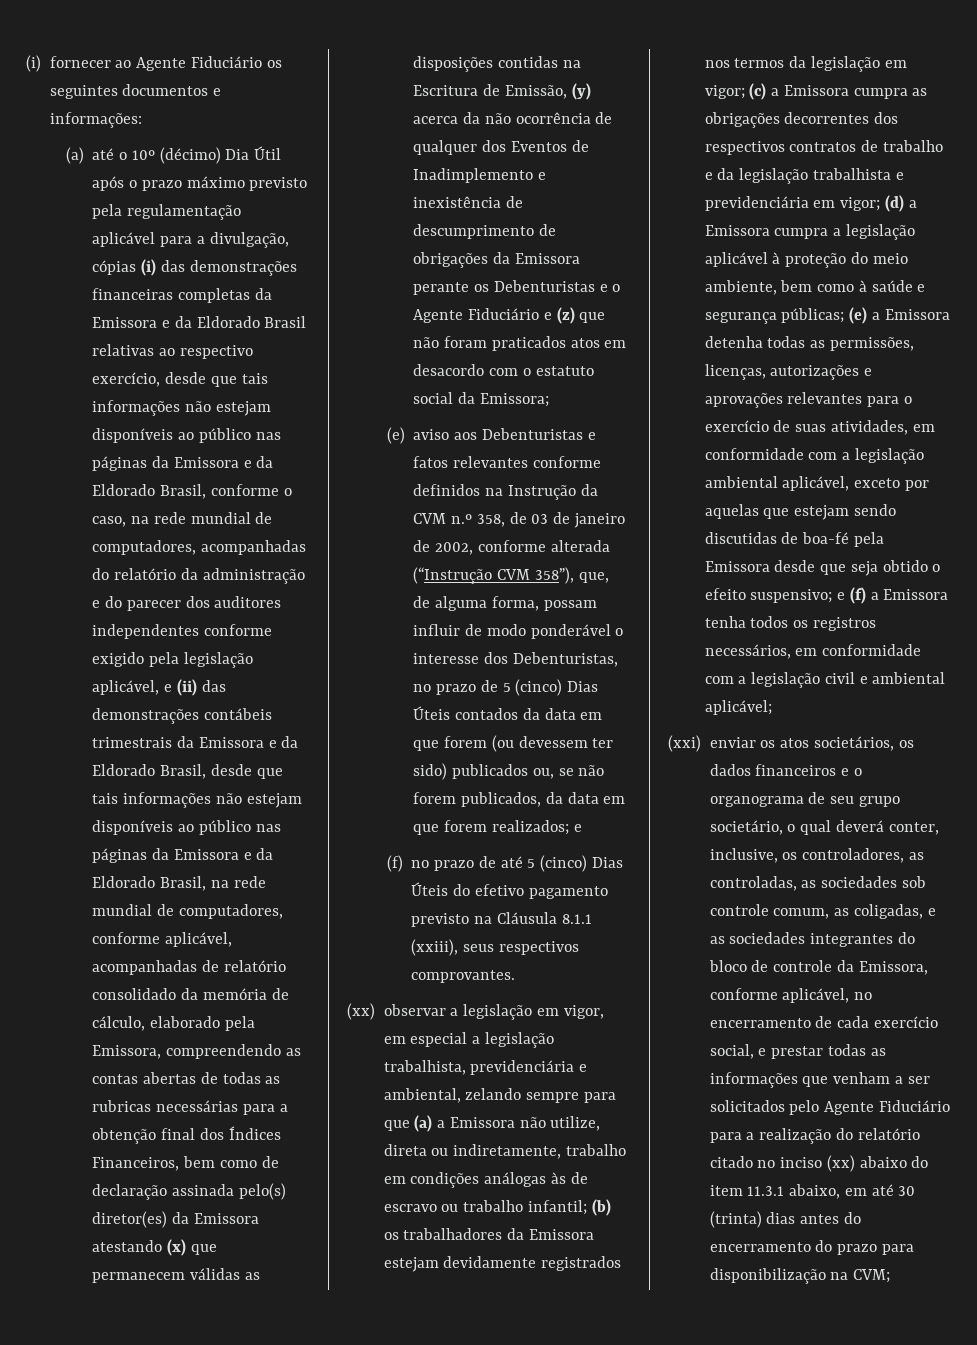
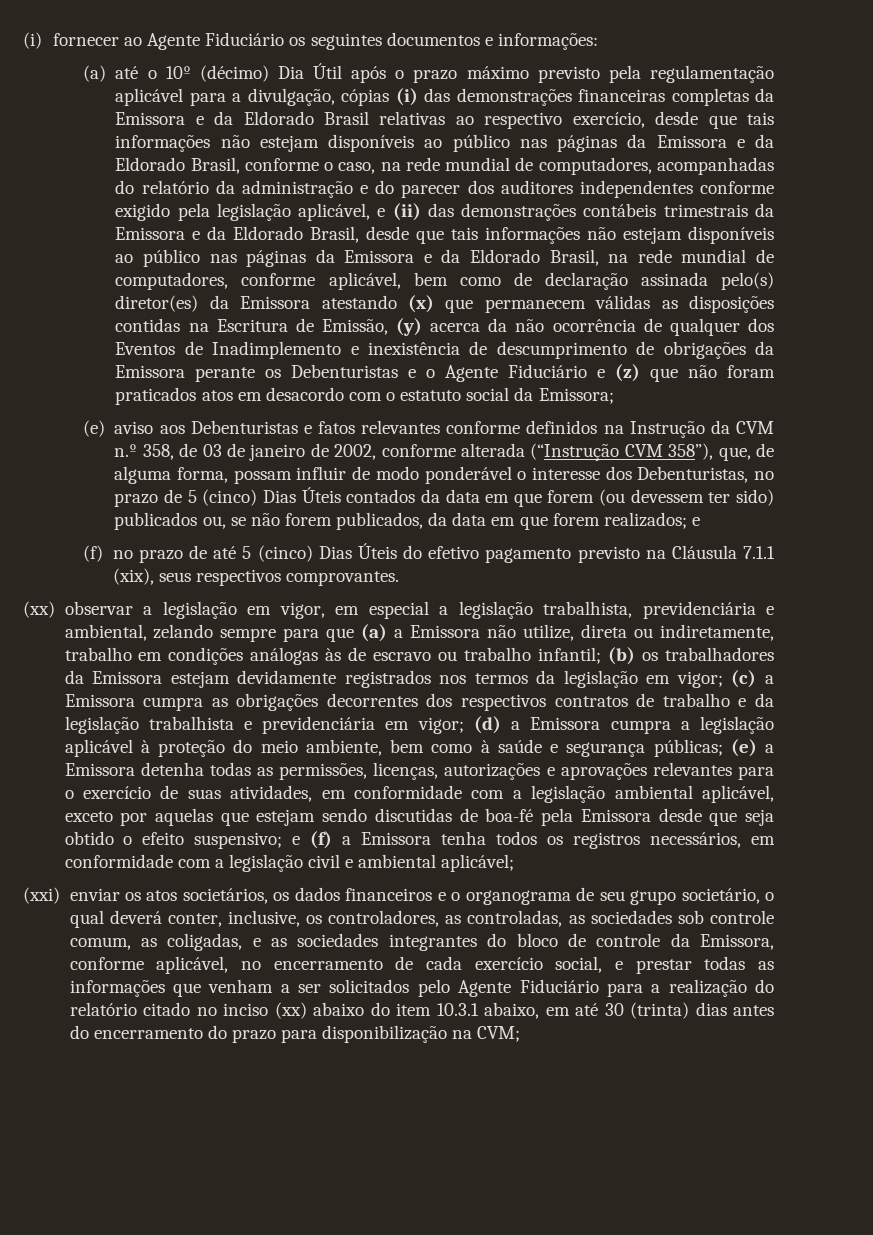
- (a) até o 10º (décimo) Dia Útil após o prazo máximo previsto pela regulamentação aplicável para a divulgação, cópias (i) das demonstrações financeiras completas da Emissora e da Eldorado Brasil relativas ao respectivo exercício, desde que tais informações não estejam disponíveis ao público nas páginas da Emissora e da Eldorado Brasil, conforme o caso, na rede mundial de computadores, acompanhadas do relatório da administração e do parecer dos auditores independentes conforme exigido pela legislação aplicável, e (ii) das demonstrações contábeis trimestrais da Emissora e da Eldorado Brasil, desde que tais informações não estejam disponíveis ao público nas páginas da Emissora e da Eldorado Brasil, na rede mundial de computadores, conforme aplicável, acompanhadas de relatório consolidado da memória de cálculo, elaborado pela Emissora, compreendendo as contas abertas de todas as rubricas necessárias para a obtenção final dos Índices Financeiros, bem como de declaração assinada pelo(s) diretor(es) da Emissora atestando (x) que permanecem válidas as disposições contidas na Escritura de Emissão, (y) acerca da não ocorrência de qualquer dos Eventos de Inadimplemento e inexistência de descumprimento de obrigações da Emissora perante os Debenturistas e o Agente Fiduciário e (z) que não foram praticados atos em desacordo com o estatuto social da Emissora;
+ (a) até o 10º (décimo) Dia Útil após o prazo máximo previsto pela regulamentação aplicável para a divulgação, cópias (i) das demonstrações financeiras completas da Emissora e da Eldorado Brasil relativas ao respectivo exercício, desde que tais informações não estejam disponíveis ao público nas páginas da Emissora e da Eldorado Brasil, conforme o caso, na rede mundial de computadores, acompanhadas do relatório da administração e do parecer dos auditores independentes conforme exigido pela legislação aplicável, e (ii) das demonstrações contábeis trimestrais da Emissora e da Eldorado Brasil, desde que tais informações não estejam disponíveis ao público nas páginas da Emissora e da Eldorado Brasil, na rede mundial de computadores, conforme aplicável, bem como de declaração assinada pelo(s) diretor(es) da Emissora atestando (x) que permanecem válidas as disposições contidas na Escritura de Emissão, (y) acerca da não ocorrência de qualquer dos Eventos de Inadimplemento e inexistência de descumprimento de obrigações da Emissora perante os Debenturistas e o Agente Fiduciário e (z) que não foram praticados atos em desacordo com o estatuto social da Emissora;
- (f) no prazo de até 5 (cinco) Dias Úteis do efetivo pagamento previsto na Cláusula 8.1.1 (xxiii), seus respectivos comprovantes.
+ (f) no prazo de até 5 (cinco) Dias Úteis do efetivo pagamento previsto na Cláusula 7.1.1 (xix), seus respectivos comprovantes.
- (xxi) enviar os atos societários, os dados financeiros e o organograma de seu grupo societário, o qual deverá conter, inclusive, os controladores, as controladas, as sociedades sob controle comum, as coligadas, e as sociedades integrantes do bloco de controle da Emissora, conforme aplicável, no encerramento de cada exercício social, e prestar todas as informações que venham a ser solicitados pelo Agente Fiduciário para a realização do relatório citado no inciso (xx) abaixo do item 11.3.1 abaixo, em até 30 (trinta) dias antes do encerramento do prazo para disponibilização na CVM;
+ (xxi) enviar os atos societários, os dados financeiros e o organograma de seu grupo societário, o qual deverá conter, inclusive, os controladores, as controladas, as sociedades sob controle comum, as coligadas, e as sociedades integrantes do bloco de controle da Emissora, conforme aplicável, no encerramento de cada exercício social, e prestar todas as informações que venham a ser solicitados pelo Agente Fiduciário para a realização do relatório citado no inciso (xx) abaixo do item 10.3.1 abaixo, em até 30 (trinta) dias antes do encerramento do prazo para disponibilização na CVM;

